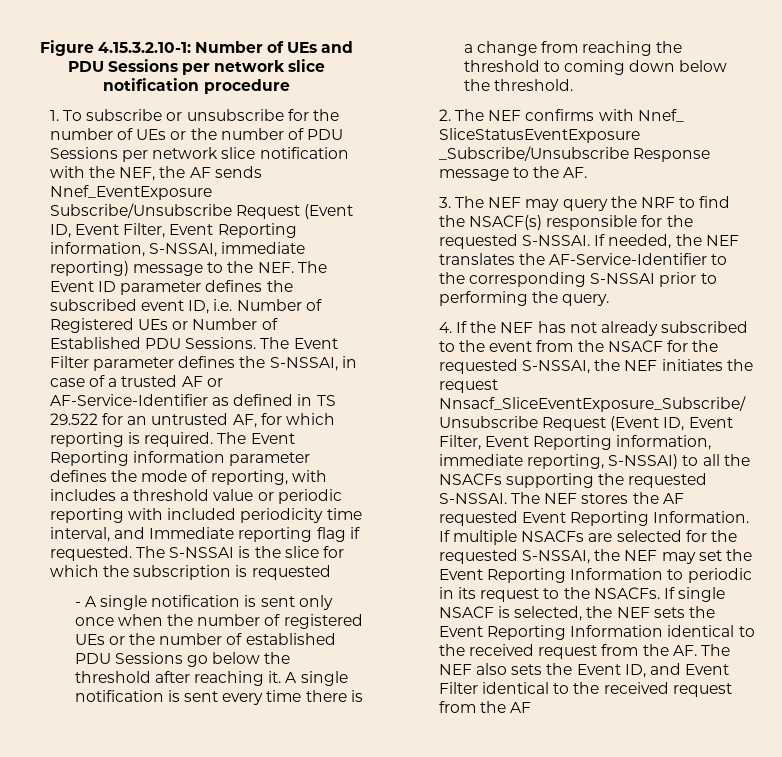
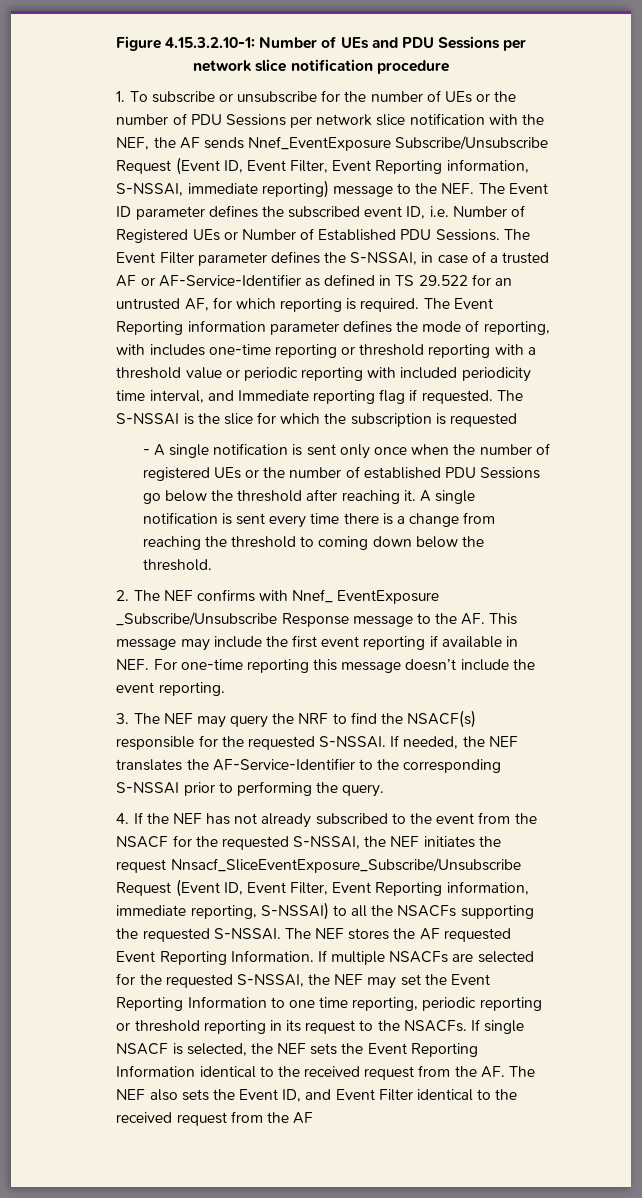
- The Event Reporting information parameter defines the mode of reporting, with includes a threshold value or periodic reporting with included periodicity time interval, and Immediate reporting flag if requested.
+ The Event Reporting information parameter defines the mode of reporting, with includes one-time reporting or threshold reporting with a threshold value or periodic reporting with included periodicity time interval, and Immediate reporting flag if requested.
- 2. The NEF confirms with Nnef_ SliceStatusEventExposure _Subscribe/Unsubscribe Response message to the AF.
+ 2. The NEF confirms with Nnef_ EventExposure _Subscribe/Unsubscribe Response message to the AF. This message may include the first event reporting if available in NEF. For one-time reporting this message doesn’t include the event reporting.
- If multiple NSACFs are selected for the requested S-NSSAI, the NEF may set the Event Reporting Information to periodic in its request to the NSACFs.
+ If multiple NSACFs are selected for the requested S-NSSAI, the NEF may set the Event Reporting Information to one time reporting, periodic reporting or threshold reporting in its request to the NSACFs.

